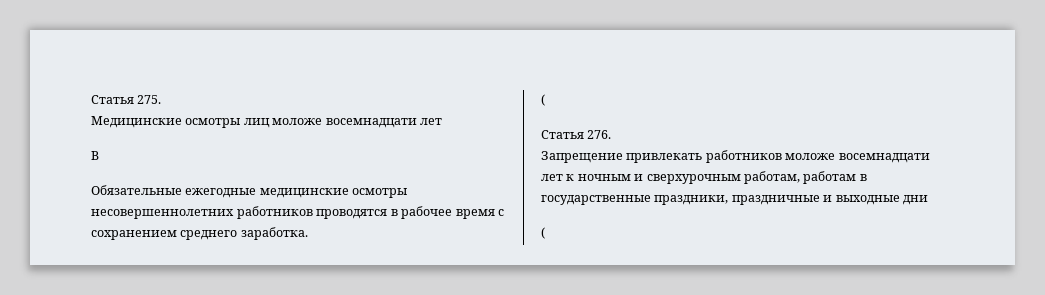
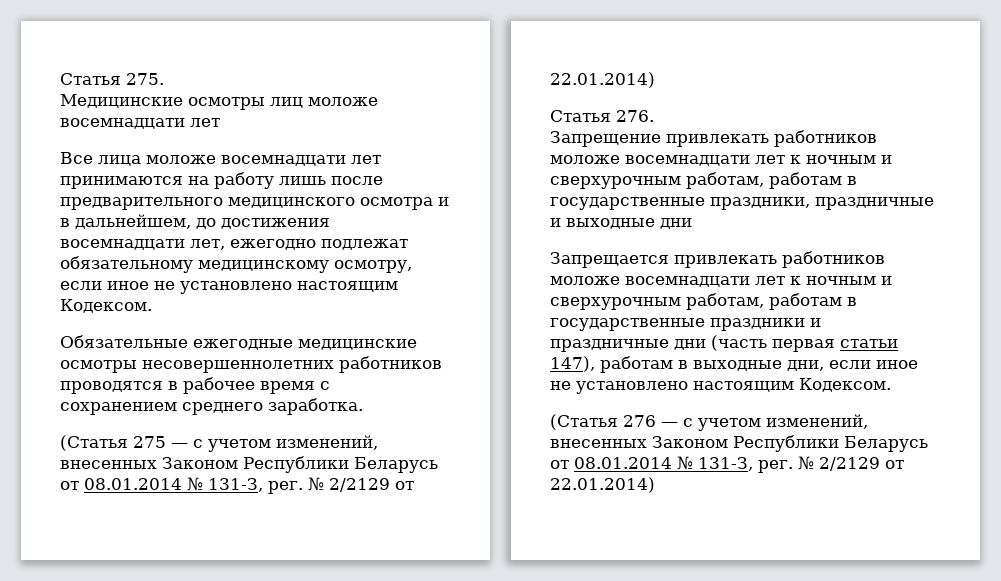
- В
+ Все лица моложе восемнадцати лет принимаются на работу лишь после предварительного медицинского осмотра и в дальнейшем, до достижения восемнадцати лет, ежегодно подлежат обязательному медицинскому осмотру, если иное не установлено настоящим Кодексом.
  Обязательные ежегодные медицинские осмотры несовершеннолетних работников проводятся в рабочее время с сохранением среднего заработка.
- (
+ (Статья 275 — с учетом изменений, внесенных Законом Республики Беларусь от 08.01.2014 № 131-З, рег. № 2/2129 от 22.01.2014)
  Запрещение привлекать работников моложе восемнадцати лет к ночным и сверхурочным работам, работам в государственные праздники, праздничные и выходные дни
- (
+ Запрещается привлекать работников моложе восемнадцати лет к ночным и сверхурочным работам, работам в государственные праздники и праздничные дни (часть первая статьи 147), работам в выходные дни, если иное не установлено настоящим Кодексом.
+ (Статья 276 — с учетом изменений, внесенных Законом Республики Беларусь от 08.01.2014 № 131-З, рег. № 2/2129 от 22.01.2014)

